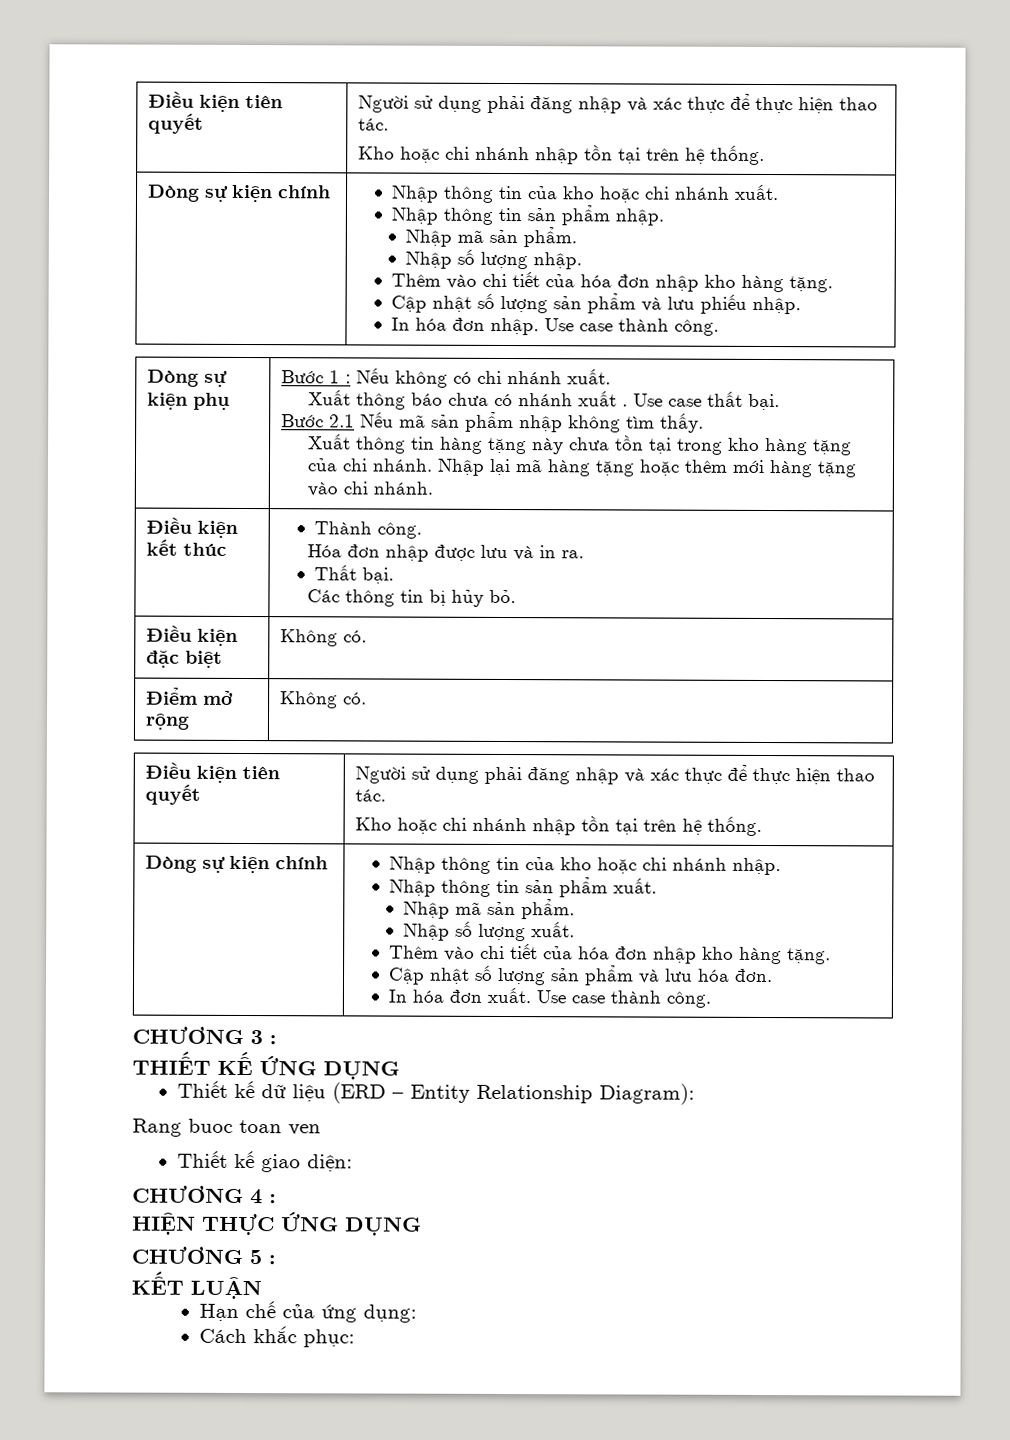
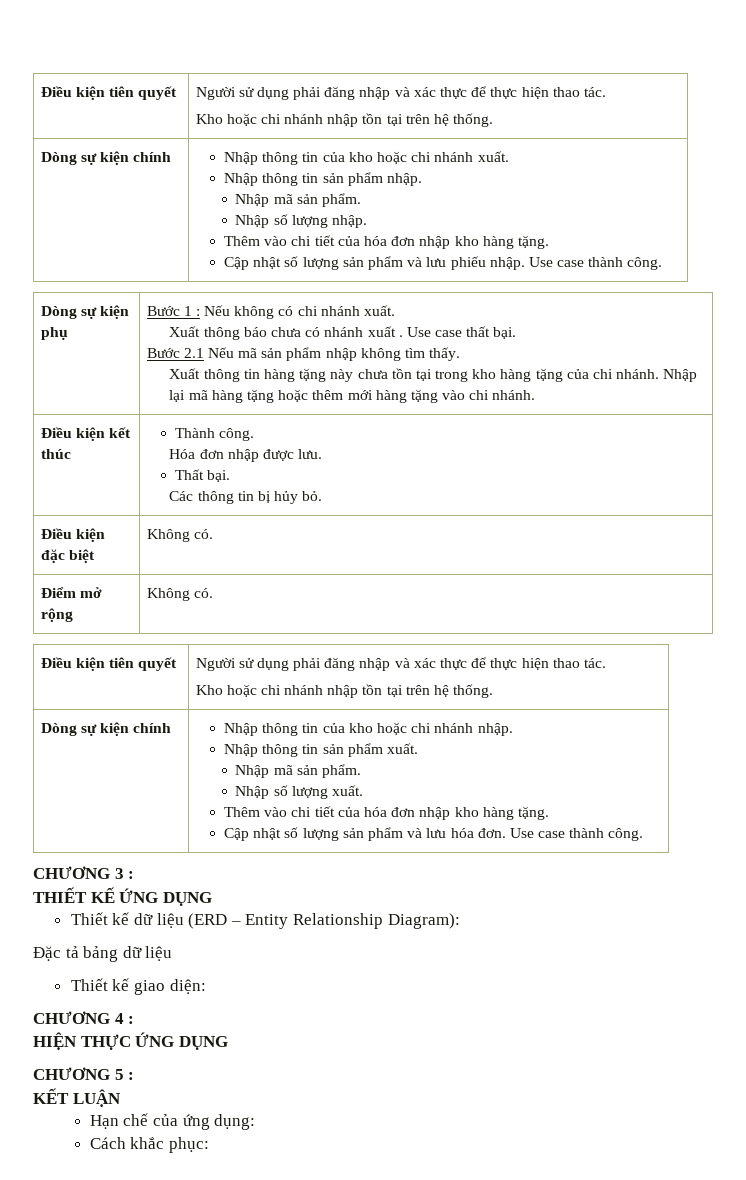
- Cập nhật số lượng sản phẩm và lưu phiếu nhập.
- In hóa đơn nhập. Use case thành công.
+ Cập nhật số lượng sản phẩm và lưu phiếu nhập. Use case thành công.
  Điều kiện kết thúc | Thành công.
- Hóa đơn nhập được lưu và in ra.
+ Hóa đơn nhập được lưu.
- Cập nhật số lượng sản phẩm và lưu hóa đơn.
- In hóa đơn xuất. Use case thành công.
+ Cập nhật số lượng sản phẩm và lưu hóa đơn. Use case thành công.
- Rang buoc toan ven
+ Đặc tả bảng dữ liệu

